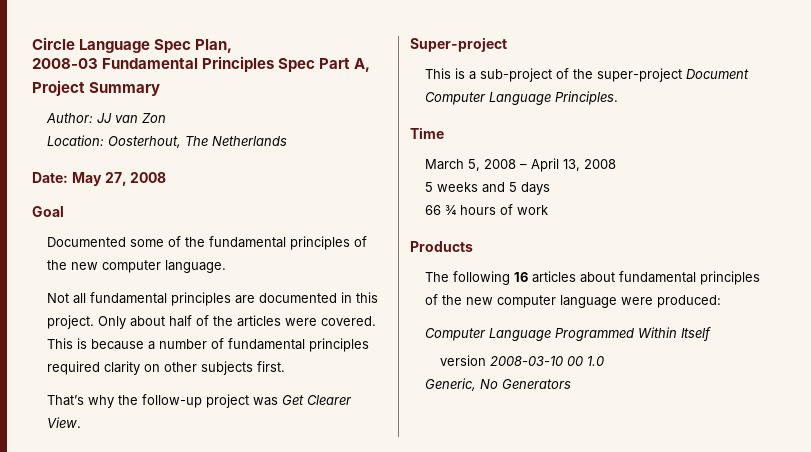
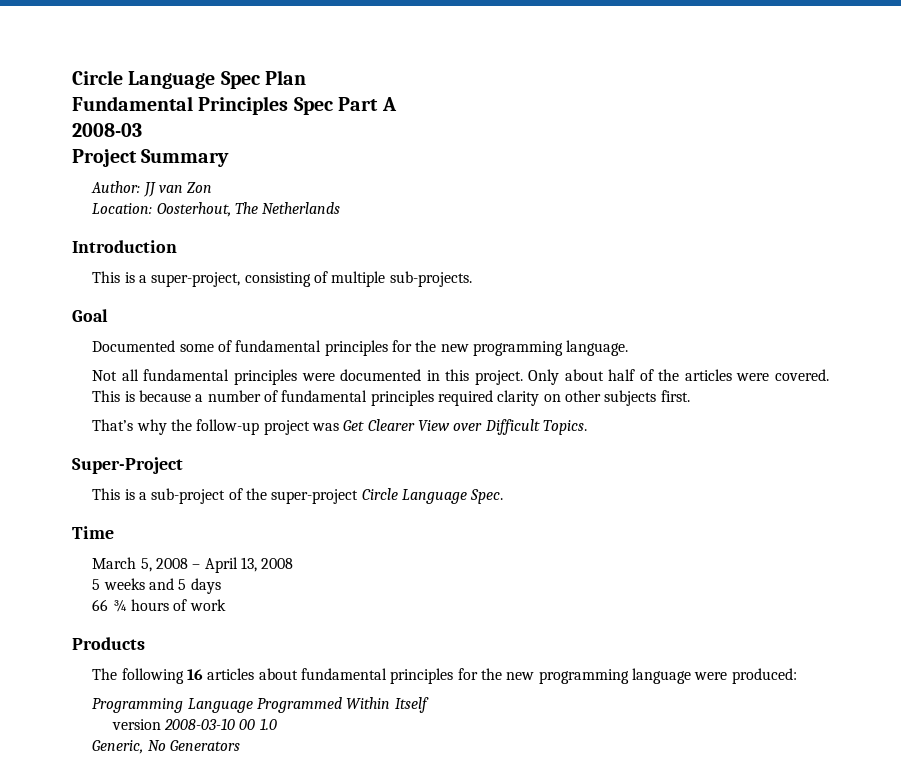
- Circle Language Spec Plan,
- 2008-03 Fundamental Principles Spec Part A,
+ Circle Language Spec Plan
+ Fundamental Principles Spec Part A
+ 2008-03
- Date: May 27, 2008
+ Introduction
+ This is a super-project, consisting of multiple sub-projects.
- Documented some of the fundamental principles of the new computer language.
+ Documented some of fundamental principles for the new programming language.
- Not all fundamental principles are documented in this project.
+ Not all fundamental principles were documented in this project.
- That’s why the follow-up project was Get Clearer View.
- Super-project
+ That’s why the follow-up project was Get Clearer View over Difficult Topics.
+ Super-Project
- This is a sub-project of the super-project Document Computer Language Principles.
+ This is a sub-project of the super-project Circle Language Spec.
- The following 16 articles about fundamental principles of the new computer language were produced:
+ The following 16 articles about fundamental principles for the new programming language were produced:
- Computer Language Programmed Within Itself
+ Programming Language Programmed Within Itself

